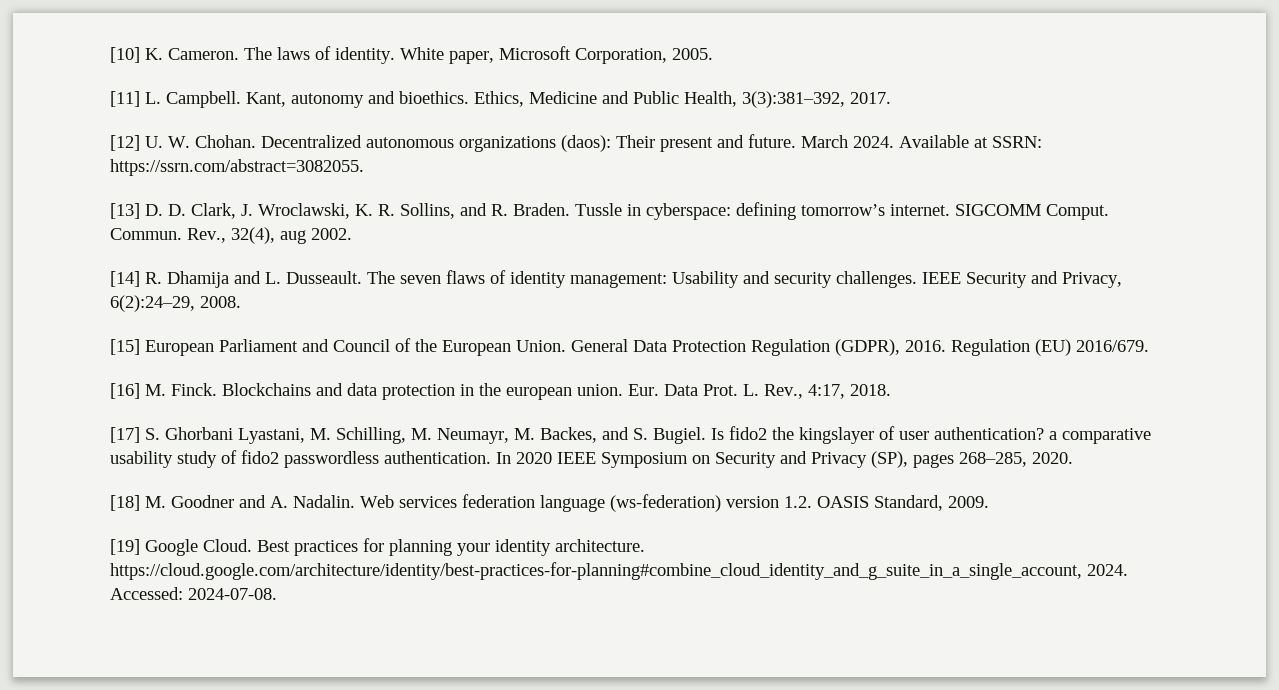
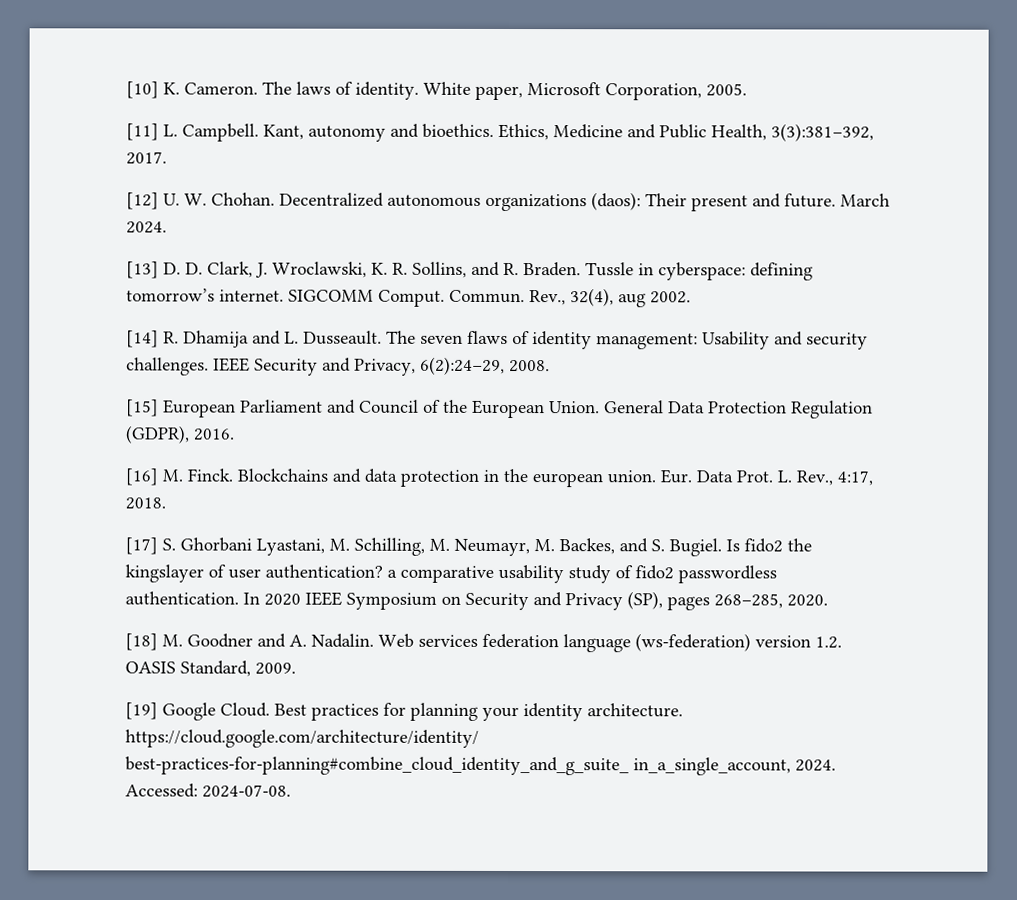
- Available at SSRN: https://ssrn.com/abstract=3082055.
- Regulation (EU) 2016/679.
- Best practices for planning your identity architecture. https://cloud.google.com/architecture/identity/best-practices-for-planning#combine_cloud_identity_and_g_suite_in_a_single_account, 2024.
+ Best practices for planning your identity architecture. https://cloud.google.com/architecture/identity/ best-practices-for-planning#combine_cloud_identity_and_g_suite_ in_a_single_account, 2024.

